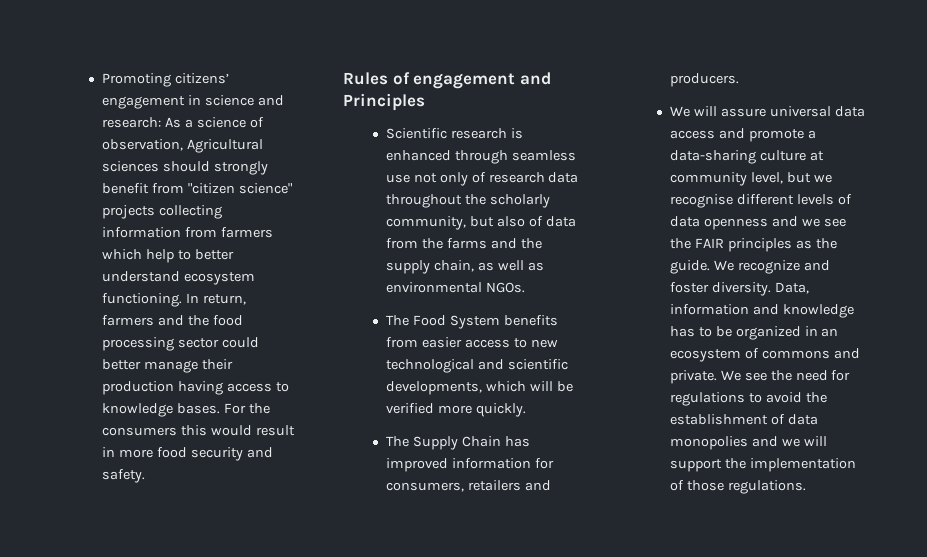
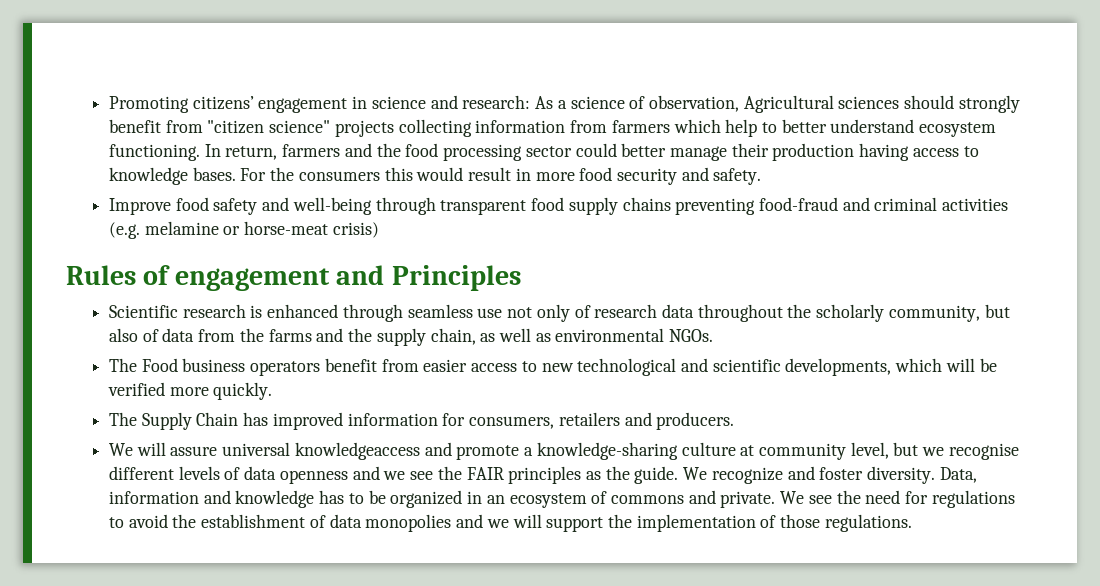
+ Improve food safety and well-being through transparent food supply chains preventing food-fraud and criminal activities (e.g. melamine or horse-meat crisis)
- The Food System benefits from easier access to new technological and scientific developments, which will be verified more quickly.
+ The Food business operators benefit from easier access to new technological and scientific developments, which will be verified more quickly.
- We will assure universal data access and promote a data-sharing culture at community level, but we recognise different levels of data openness and we see the FAIR principles as the guide.
+ We will assure universal knowledgeaccess and promote a knowledge-sharing culture at community level, but we recognise different levels of data openness and we see the FAIR principles as the guide.

